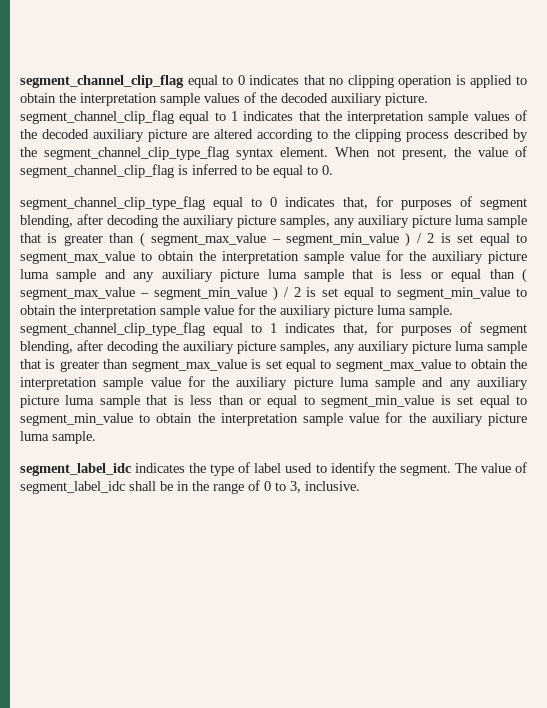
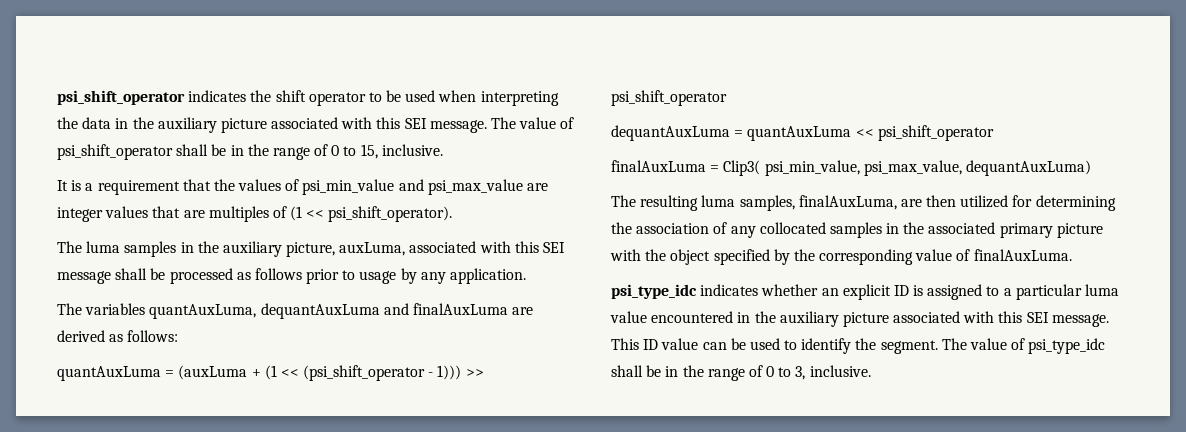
- segment_channel_clip_flag equal to 0 indicates that no clipping operation is applied to obtain the interpretation sample values of the decoded auxiliary picture. segment_channel_clip_flag equal to 1 indicates that the interpretation sample values of the decoded auxiliary picture are altered according to the clipping process described by the segment_channel_clip_type_flag syntax element. When not present, the value of segment_channel_clip_flag is inferred to be equal to 0.
- segment_channel_clip_type_flag equal to 0 indicates that, for purposes of segment blending, after decoding the auxiliary picture samples, any auxiliary picture luma sample that is greater than ( segment_max_value – segment_min_value ) / 2 is set equal to segment_max_value to obtain the interpretation sample value for the auxiliary picture luma sample and any auxiliary picture luma sample that is less or equal than ( segment_max_value – segment_min_value ) / 2 is set equal to segment_min_value to obtain the interpretation sample value for the auxiliary picture luma sample. segment_channel_clip_type_flag equal to 1 indicates that, for purposes of segment blending, after decoding the auxiliary picture samples, any auxiliary picture luma sample that is greater than segment_max_value is set equal to segment_max_value to obtain the interpretation sample value for the auxiliary picture luma sample and any auxiliary picture luma sample that is less than or equal to segment_min_value is set equal to segment_min_value to obtain the interpretation sample value for the auxiliary picture luma sample.
- segment_label_idc indicates the type of label used to identify the segment.
+ psi_shift_operator indicates the shift operator to be used when interpreting the data in the auxiliary picture associated with this SEI message. The value of psi_shift_operator shall be in the range of 0 to 15, inclusive.
+ It is a requirement that the values of psi_min_value and psi_max_value are integer values that are multiples of (1 << psi_shift_operator).
+ The luma samples in the auxiliary picture, auxLuma, associated with this SEI message shall be processed as follows prior to usage by any application.
+ The variables quantAuxLuma, dequantAuxLuma and finalAuxLuma are derived as follows:
+ quantAuxLuma = (auxLuma + (1 << (psi_shift_operator - 1))) >> psi_shift_operator
+ dequantAuxLuma = quantAuxLuma << psi_shift_operator
+ finalAuxLuma = Clip3( psi_min_value, psi_max_value, dequantAuxLuma)
+ The resulting luma samples, finalAuxLuma, are then utilized for determining the association of any collocated samples in the associated primary picture with the object specified by the corresponding value of finalAuxLuma.
+ psi_type_idc indicates whether an explicit ID is assigned to a particular luma value encountered in the auxiliary picture associated with this SEI message. This ID value can be used to identify the segment.
- The value of segment_label_idc shall be in the range of 0 to 3, inclusive.
+ The value of psi_type_idc shall be in the range of 0 to 3, inclusive.

